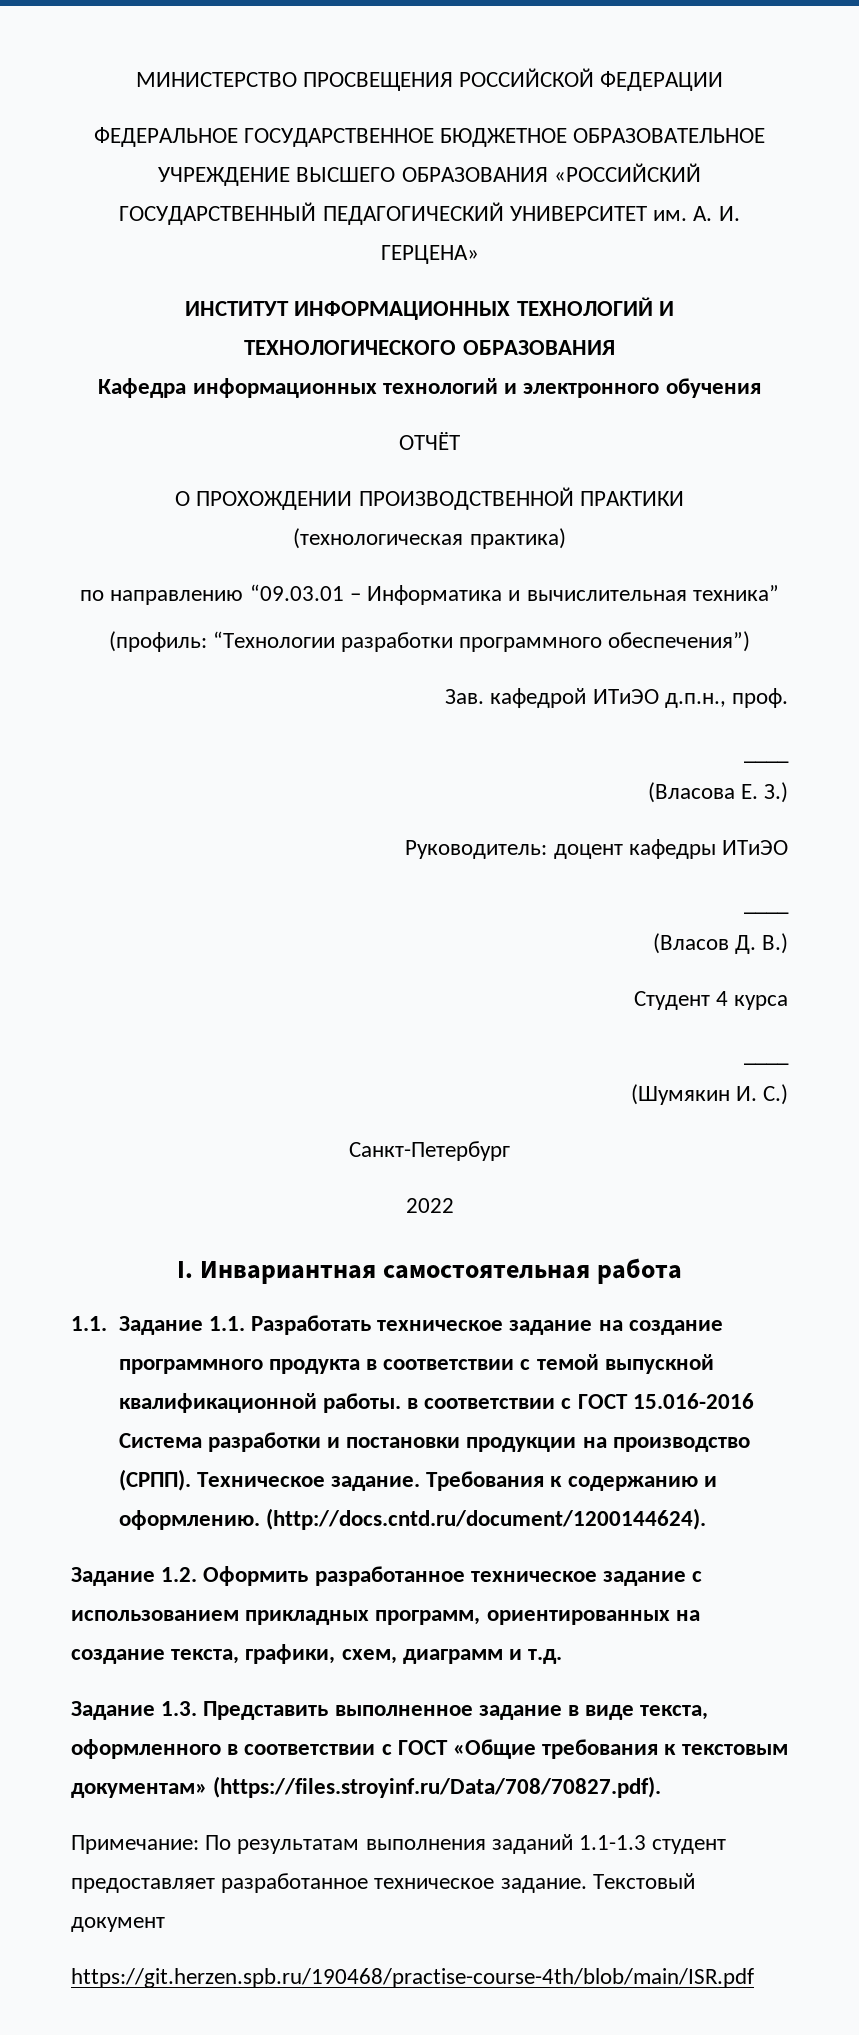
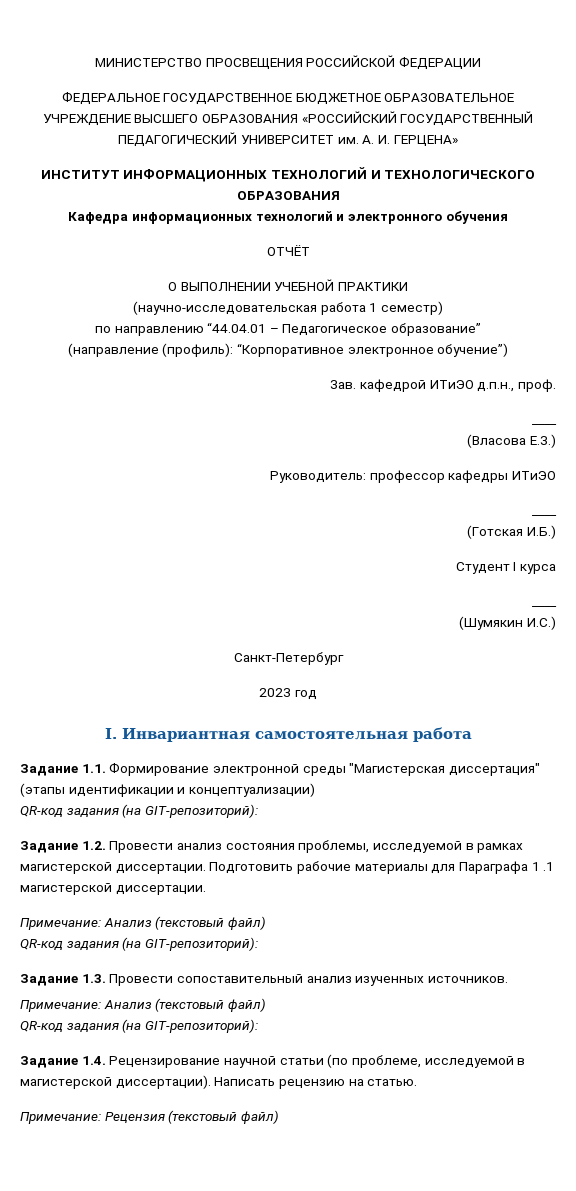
- ИНСТИТУТ ИНФОРМАЦИОННЫХ ТЕХНОЛОГИЙ И
- ТЕХНОЛОГИЧЕСКОГО ОБРАЗОВАНИЯ
+ ИНСТИТУТ ИНФОРМАЦИОННЫХ ТЕХНОЛОГИЙ И ТЕХНОЛОГИЧЕСКОГО ОБРАЗОВАНИЯ
- О ПРОХОЖДЕНИИ ПРОИЗВОДСТВЕННОЙ ПРАКТИКИ
+ О ВЫПОЛНЕНИИ УЧЕБНОЙ ПРАКТИКИ
- (технологическая практика)
- по направлению “09.03.01 – Информатика и вычислительная техника”
- (профиль: “Технологии разработки программного обеспечения”)
+ (научно-исследовательская работа 1 семестр)
+ по направлению “44.04.01 – Педагогическое образование”
+ (направление (профиль): “Корпоративное электронное обучение”)
- (Власова Е. З.)
+ (Власова Е.З.)
- Руководитель: доцент кафедры ИТиЭО
+ Руководитель: профессор кафедры ИТиЭО
- (Власов Д. В.)
+ (Готская И.Б.)
- Студент 4 курса
+ Студент I курса
- (Шумякин И. С.)
+ (Шумякин И.С.)
- 2022
+ 2023 год
- 1.1. Задание 1.1. Разработать техническое задание на создание программного продукта в соответствии с темой выпускной квалификационной работы. в соответствии с ГОСТ 15.016-2016 Система разработки и постановки продукции на производство (СРПП). Техническое задание. Требования к содержанию и оформлению. (http://docs.cntd.ru/document/1200144624).
- Задание 1.2. Оформить разработанное техническое задание с использованием прикладных программ, ориентированных на создание текста, графики, схем, диаграмм и т.д.
- Задание 1.3. Представить выполненное задание в виде текста, оформленного в соответствии с ГОСТ «Общие требования к текстовым документам» (https://files.stroyinf.ru/Data/708/70827.pdf).
- Примечание: По результатам выполнения заданий 1.1-1.3 студент предоставляет разработанное техническое задание. Текстовый документ
- https://git.herzen.spb.ru/190468/practise-course-4th/blob/main/ISR.pdf
+ Задание 1.1. Формирование электронной среды "Магистерская диссертация" (этапы идентификации и концептуализации)
+ QR-код задания (на GIT-репозиторий):
+ Задание 1.2. Провести анализ состояния проблемы, исследуемой в рамках магистерской диссертации. Подготовить рабочие материалы для Параграфа 1 .1 магистерской диссертации.
+ Примечание: Анализ (текстовый файл)
+ QR-код задания (на GIT-репозиторий):
+ Задание 1.3. Провести сопоставительный анализ изученных источников.
+ Примечание: Анализ (текстовый файл)
+ QR-код задания (на GIT-репозиторий):
+ Задание 1.4. Рецензирование научной статьи (по проблеме, исследуемой в магистерской диссертации). Написать рецензию на статью.
+ Примечание: Рецензия (текстовый файл)

